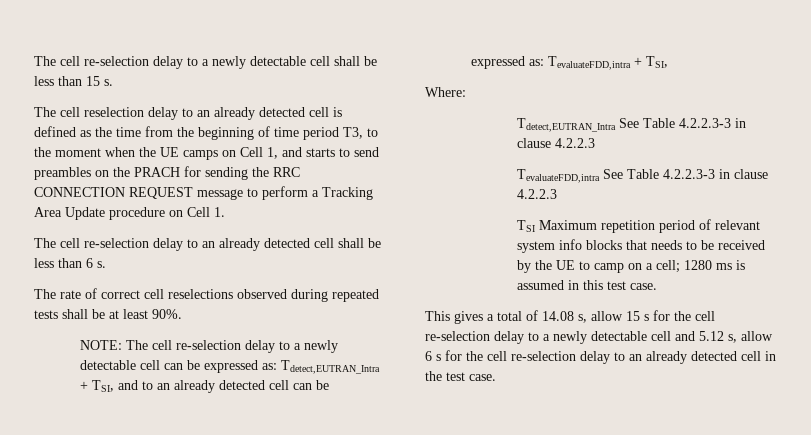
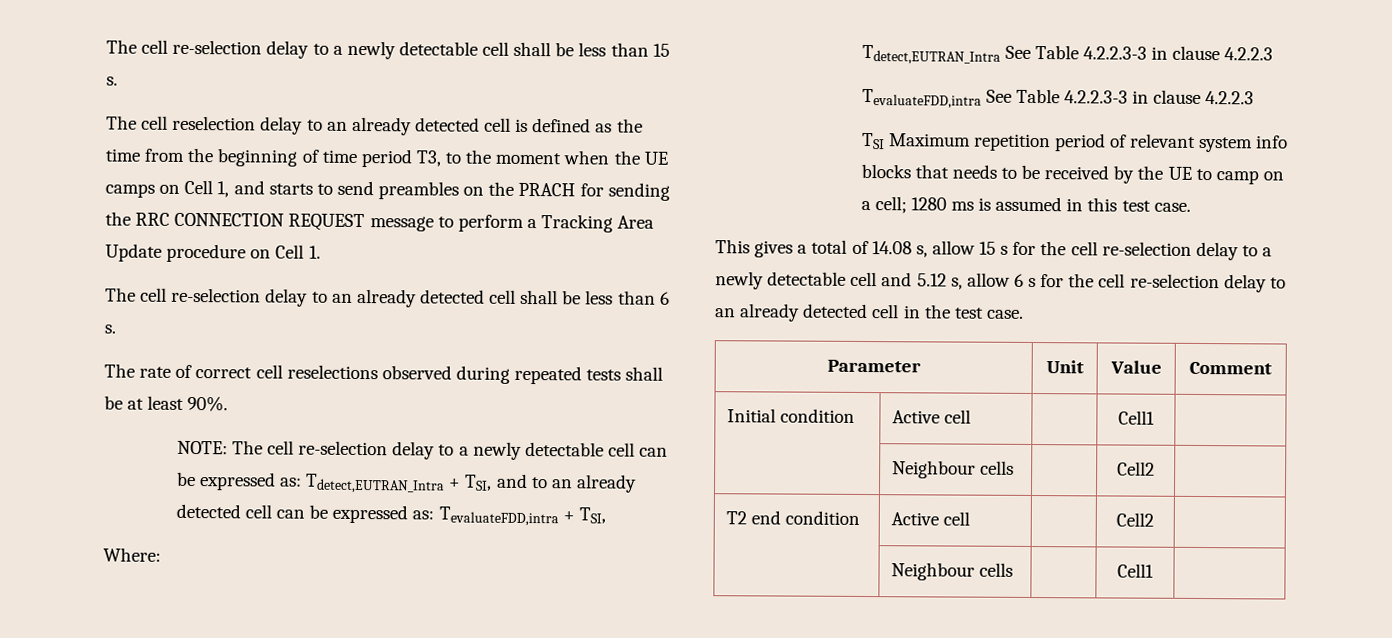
+ Parameter | Unit | Value | Comment
+ Initial condition | Active cell | | Cell1 |
+ | Neighbour cells | | Cell2 |
+ T2 end condition | Active cell | | Cell2 |
+ | Neighbour cells | | Cell1 |

